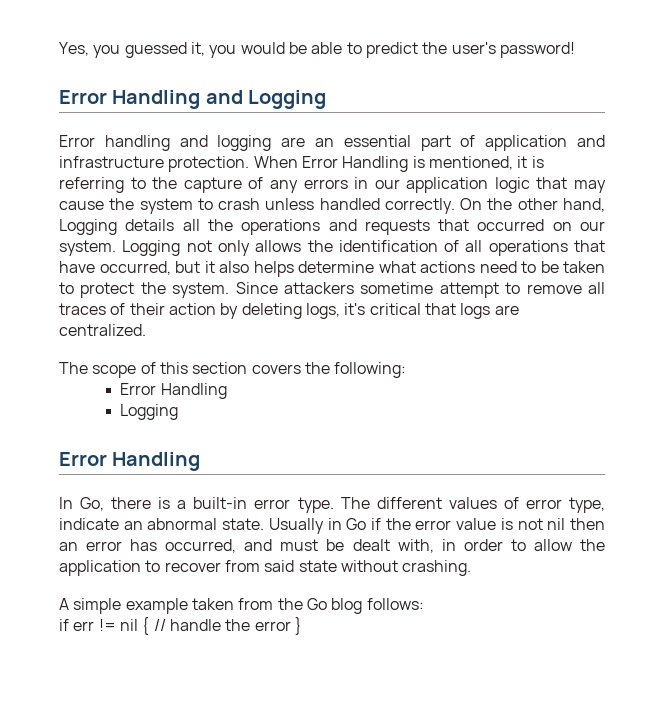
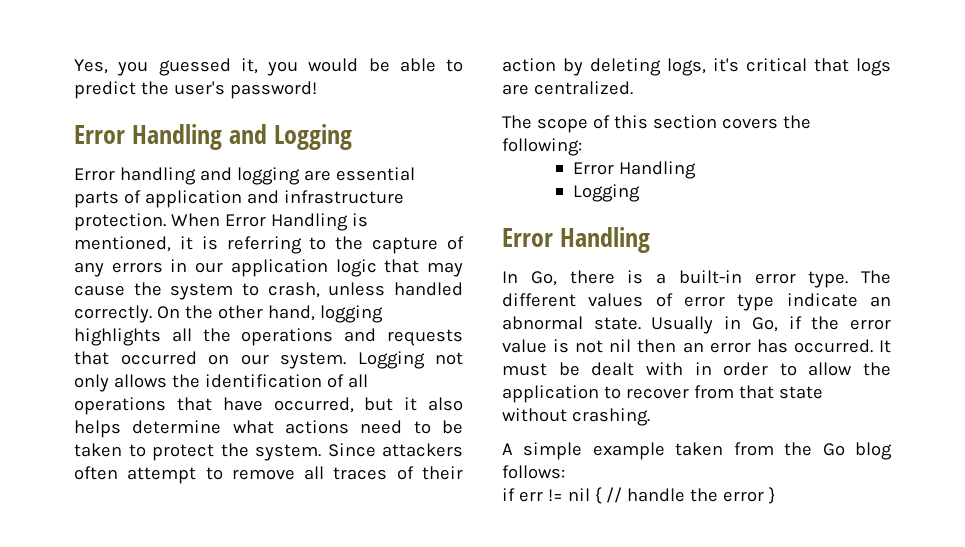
- Error handling and logging are an essential part of application and infrastructure protection.
+ Error handling and logging are essential parts of application and infrastructure protection.
- When Error Handling is mentioned, it is referring to the capture of any errors in our application logic that may cause the system to crash unless handled correctly.
+ When Error Handling is mentioned, it is referring to the capture of any errors in our application logic that may cause the system to crash, unless handled correctly.
- On the other hand, Logging details all the operations and requests that occurred on our system.
+ On the other hand, logging highlights all the operations and requests that occurred on our system.
- Since attackers sometime attempt to remove all traces of their action by deleting logs, it's critical that logs are centralized.
+ Since attackers often attempt to remove all traces of their action by deleting logs, it's critical that logs are centralized.
- The different values of error type, indicate an abnormal state.
+ The different values of error type indicate an abnormal state.
- Usually in Go if the error value is not nil then an error has occurred, and must be dealt with, in order to allow the application to recover from said state without crashing.
+ Usually in Go, if the error value is not nil then an error has occurred. It must be dealt with in order to allow the application to recover from that state without crashing.

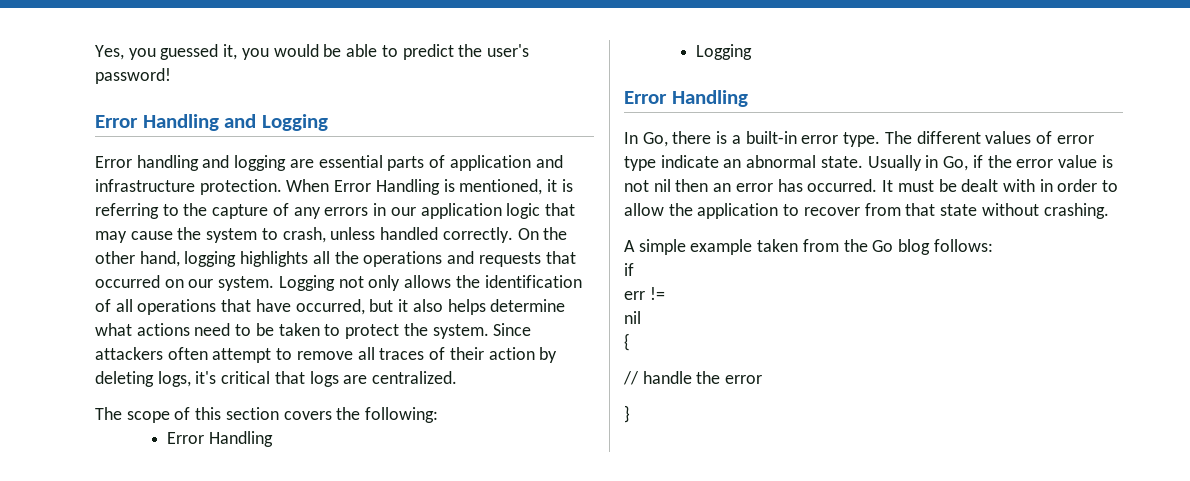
  A simple example taken from the Go blog follows:
- if err != nil { // handle the error }
+ if
+ err !=
+ nil
+ {
+ // handle the error
+ }

